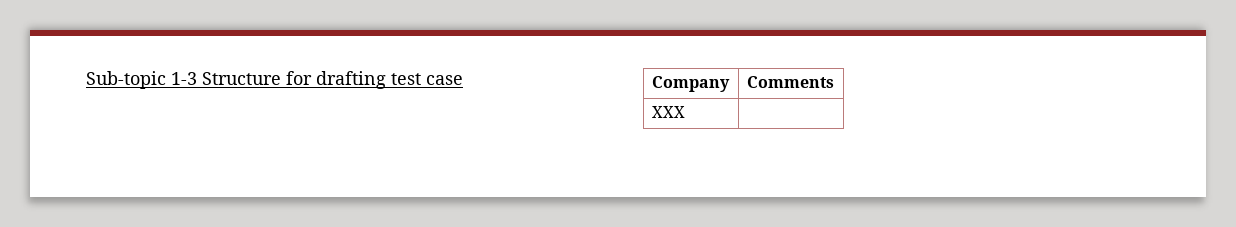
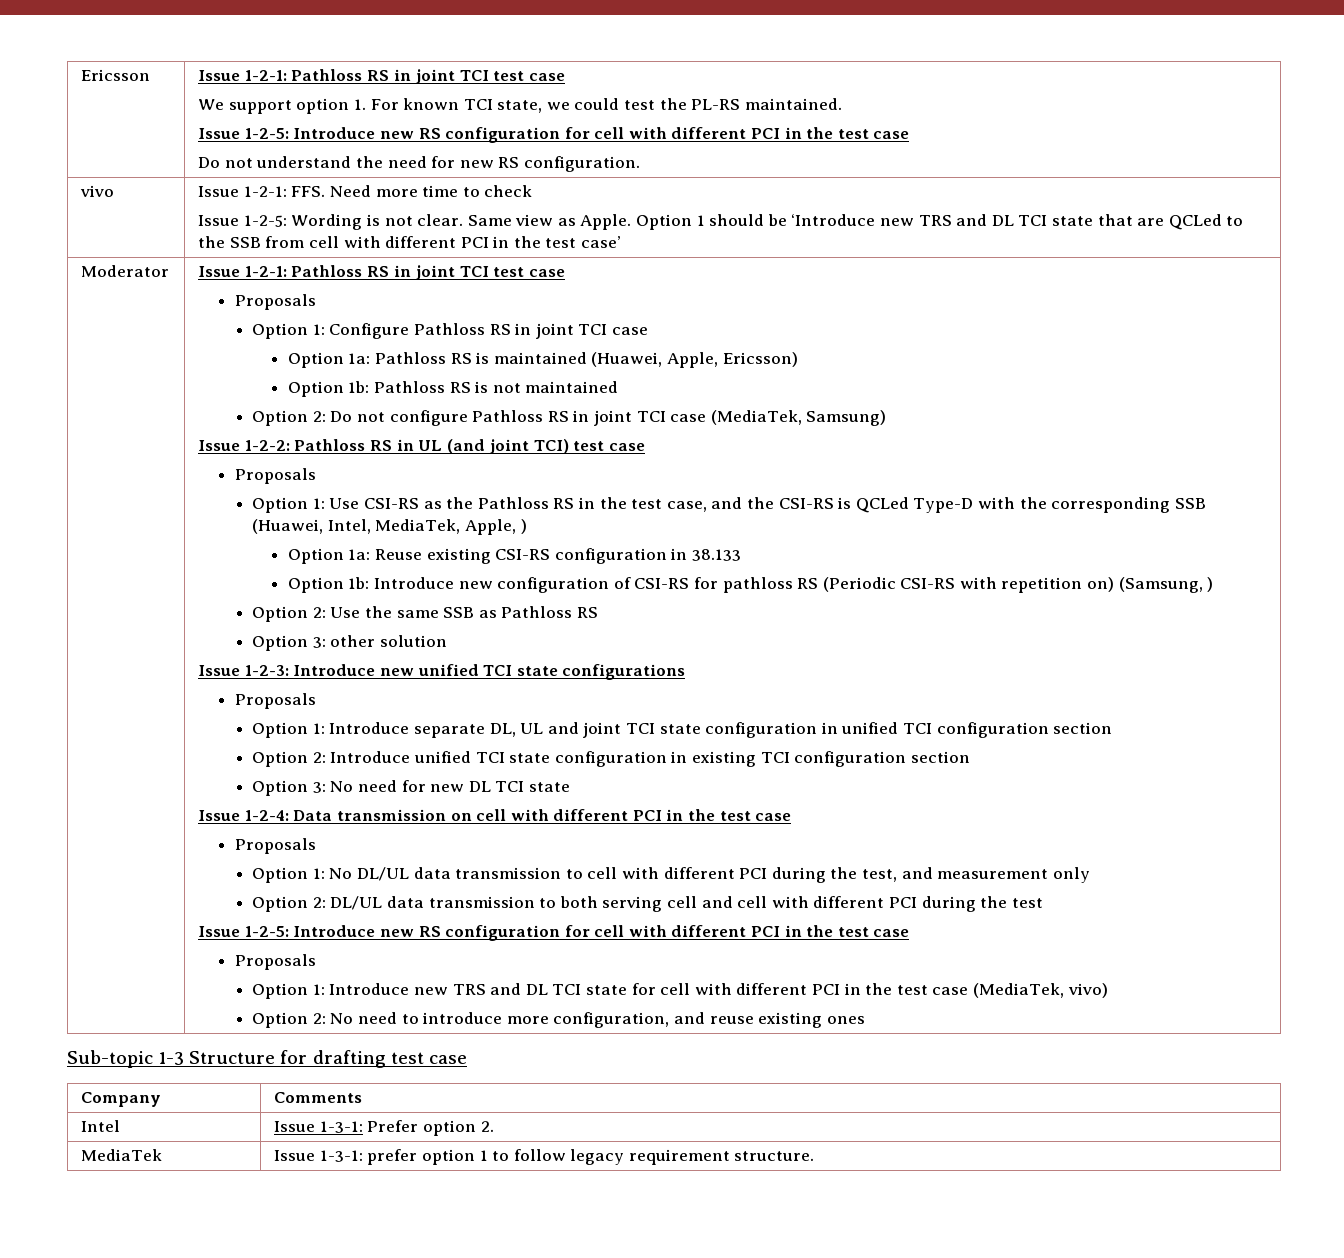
+ Ericsson | Issue 1-2-1: Pathloss RS in joint TCI test case
+ We support option 1. For known TCI state, we could test the PL-RS maintained.
+ Issue 1-2-5: Introduce new RS configuration for cell with different PCI in the test case
+ Do not understand the need for new RS configuration.
+ vivo | Issue 1-2-1: FFS. Need more time to check
+ Issue 1-2-5: Wording is not clear. Same view as Apple. Option 1 should be ‘Introduce new TRS and DL TCI state that are QCLed to the SSB from cell with different PCI in the test case’
+ Moderator | Issue 1-2-1: Pathloss RS in joint TCI test case
+ Proposals
+ Option 1: Configure Pathloss RS in joint TCI case
+ Option 1a: Pathloss RS is maintained (Huawei, Apple, Ericsson)
+ Option 1b: Pathloss RS is not maintained
+ Option 2: Do not configure Pathloss RS in joint TCI case (MediaTek, Samsung)
+ Issue 1-2-2: Pathloss RS in UL (and joint TCI) test case
+ Proposals
+ Option 1: Use CSI-RS as the Pathloss RS in the test case, and the CSI-RS is QCLed Type-D with the corresponding SSB (Huawei, Intel, MediaTek, Apple, )
+ Option 1a: Reuse existing CSI-RS configuration in 38.133
+ Option 1b: Introduce new configuration of CSI-RS for pathloss RS (Periodic CSI-RS with repetition on) (Samsung, )
+ Option 2: Use the same SSB as Pathloss RS
+ Option 3: other solution
+ Issue 1-2-3: Introduce new unified TCI state configurations
+ Proposals
+ Option 1: Introduce separate DL, UL and joint TCI state configuration in unified TCI configuration section
+ Option 2: Introduce unified TCI state configuration in existing TCI configuration section
+ Option 3: No need for new DL TCI state
+ Issue 1-2-4: Data transmission on cell with different PCI in the test case
+ Proposals
+ Option 1: No DL/UL data transmission to cell with different PCI during the test, and measurement only
+ Option 2: DL/UL data transmission to both serving cell and cell with different PCI during the test
+ Issue 1-2-5: Introduce new RS configuration for cell with different PCI in the test case
+ Proposals
+ Option 1: Introduce new TRS and DL TCI state for cell with different PCI in the test case (MediaTek, vivo)
+ Option 2: No need to introduce more configuration, and reuse existing ones
- XXX |
+ Intel | Issue 1-3-1: Prefer option 2.
+ MediaTek | Issue 1-3-1: prefer option 1 to follow legacy requirement structure.

